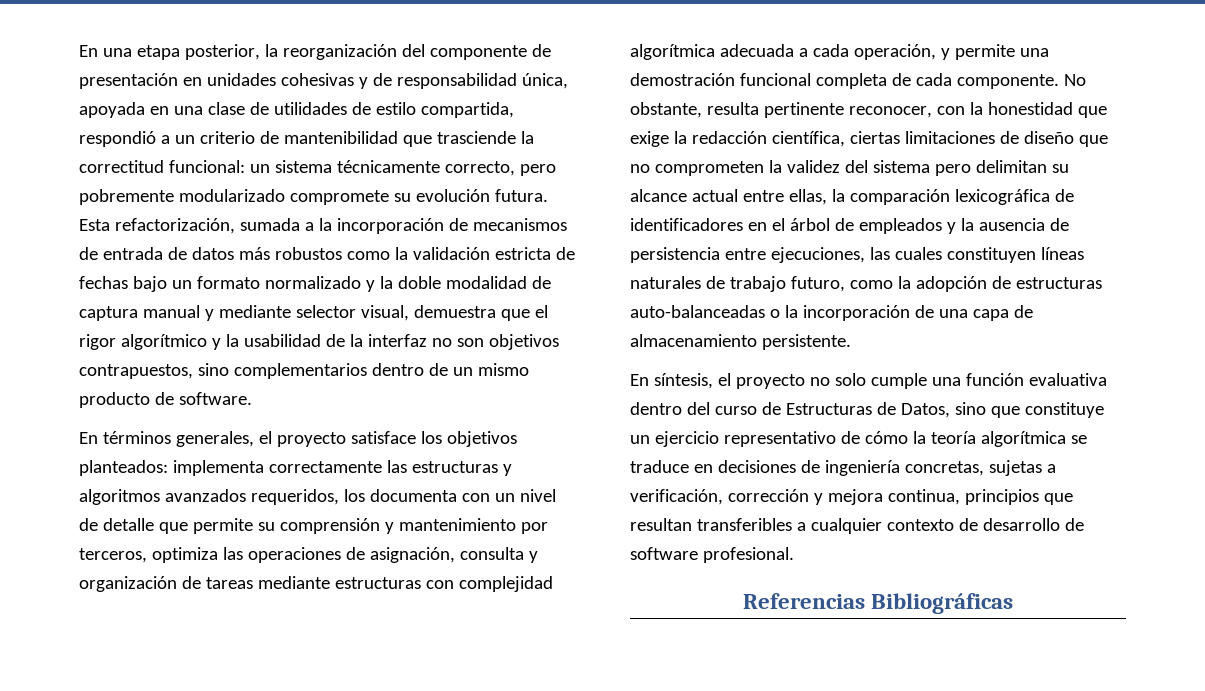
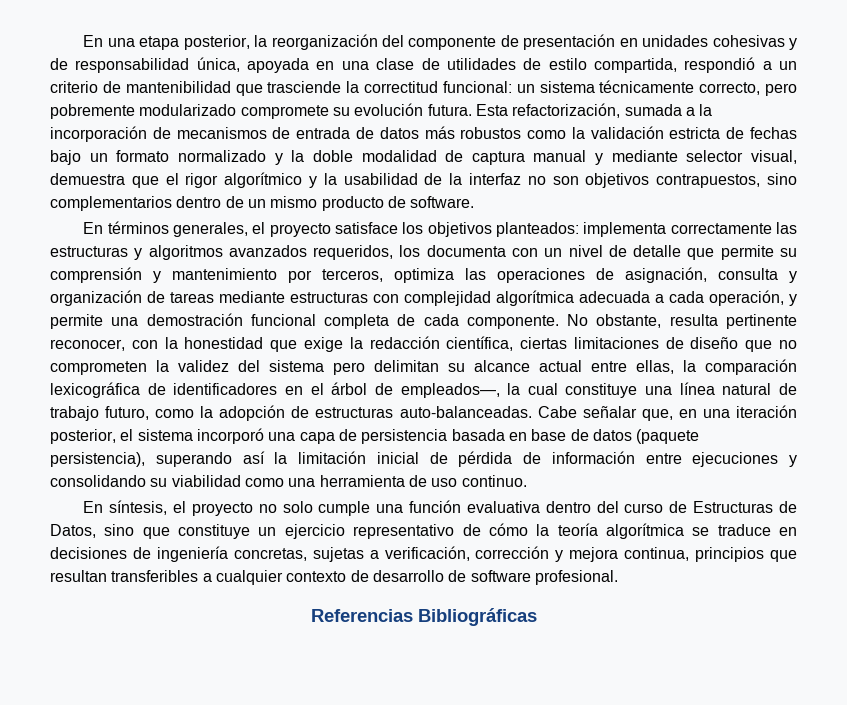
- No obstante, resulta pertinente reconocer, con la honestidad que exige la redacción científica, ciertas limitaciones de diseño que no comprometen la validez del sistema pero delimitan su alcance actual entre ellas, la comparación lexicográfica de identificadores en el árbol de empleados y la ausencia de persistencia entre ejecuciones, las cuales constituyen líneas naturales de trabajo futuro, como la adopción de estructuras auto-balanceadas o la incorporación de una capa de almacenamiento persistente.
+ No obstante, resulta pertinente reconocer, con la honestidad que exige la redacción científica, ciertas limitaciones de diseño que no comprometen la validez del sistema pero delimitan su alcance actual entre ellas, la comparación lexicográfica de identificadores en el árbol de empleados—, la cual constituye una línea natural de trabajo futuro, como la adopción de estructuras auto-balanceadas. Cabe señalar que, en una iteración posterior, el sistema incorporó una capa de persistencia basada en base de datos (paquete persistencia), superando así la limitación inicial de pérdida de información entre ejecuciones y consolidando su viabilidad como una herramienta de uso continuo.

